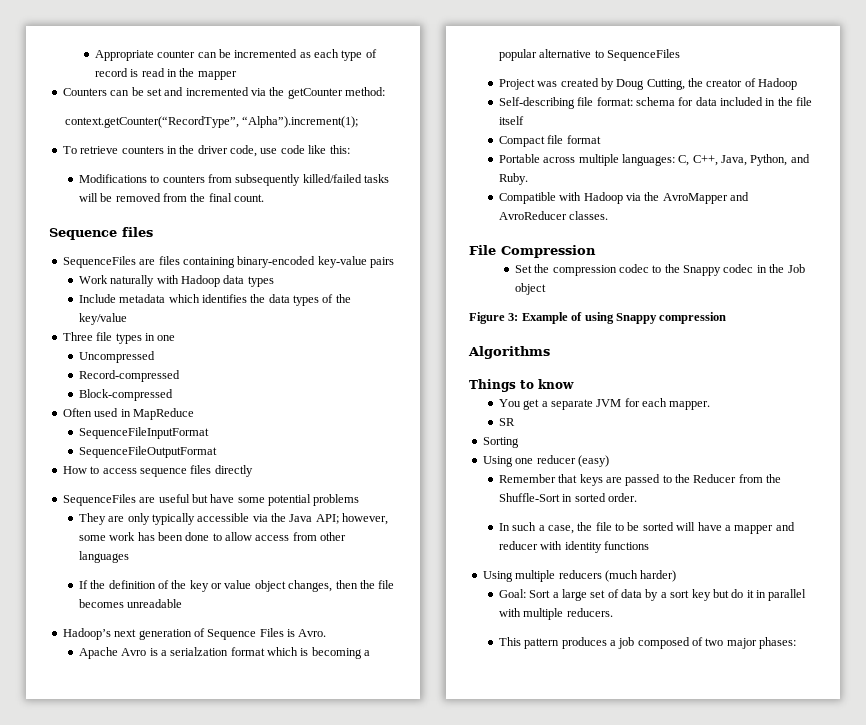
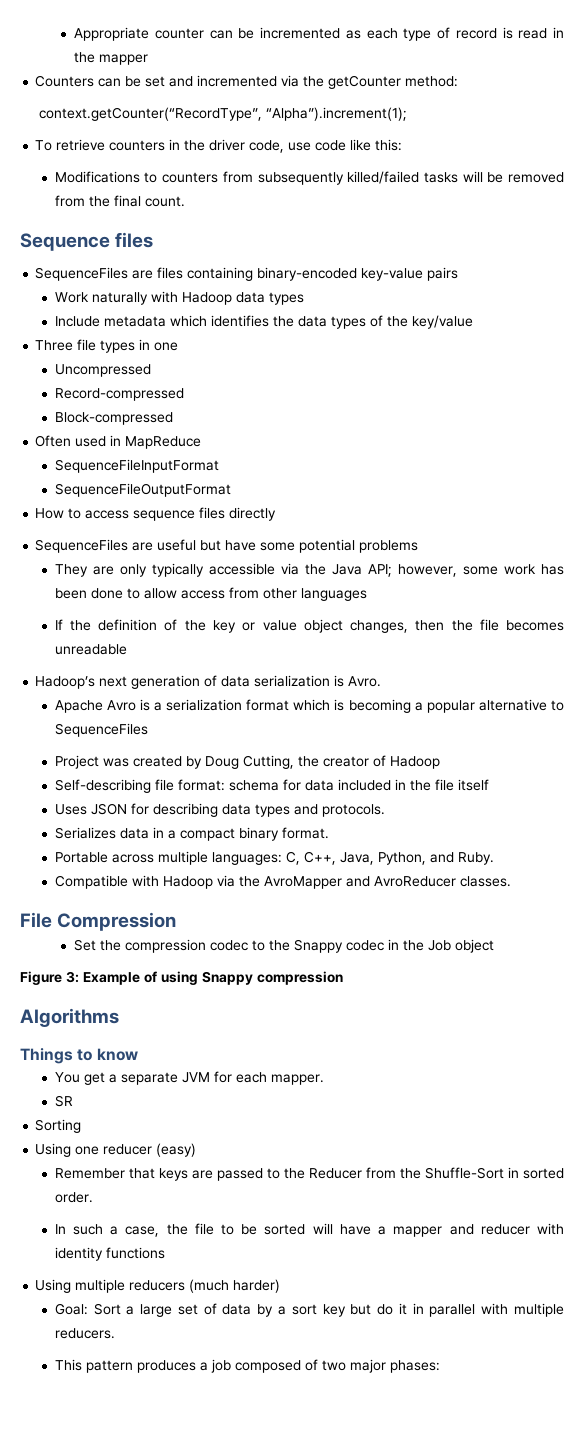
- Hadoop’s next generation of Sequence Files is Avro.
+ Hadoop’s next generation of data serialization is Avro.
- Apache Avro is a serialzation format which is becoming a popular alternative to SequenceFiles
+ Apache Avro is a serialization format which is becoming a popular alternative to SequenceFiles
- Compact file format
+ Uses JSON for describing data types and protocols.
+ Serializes data in a compact binary format.

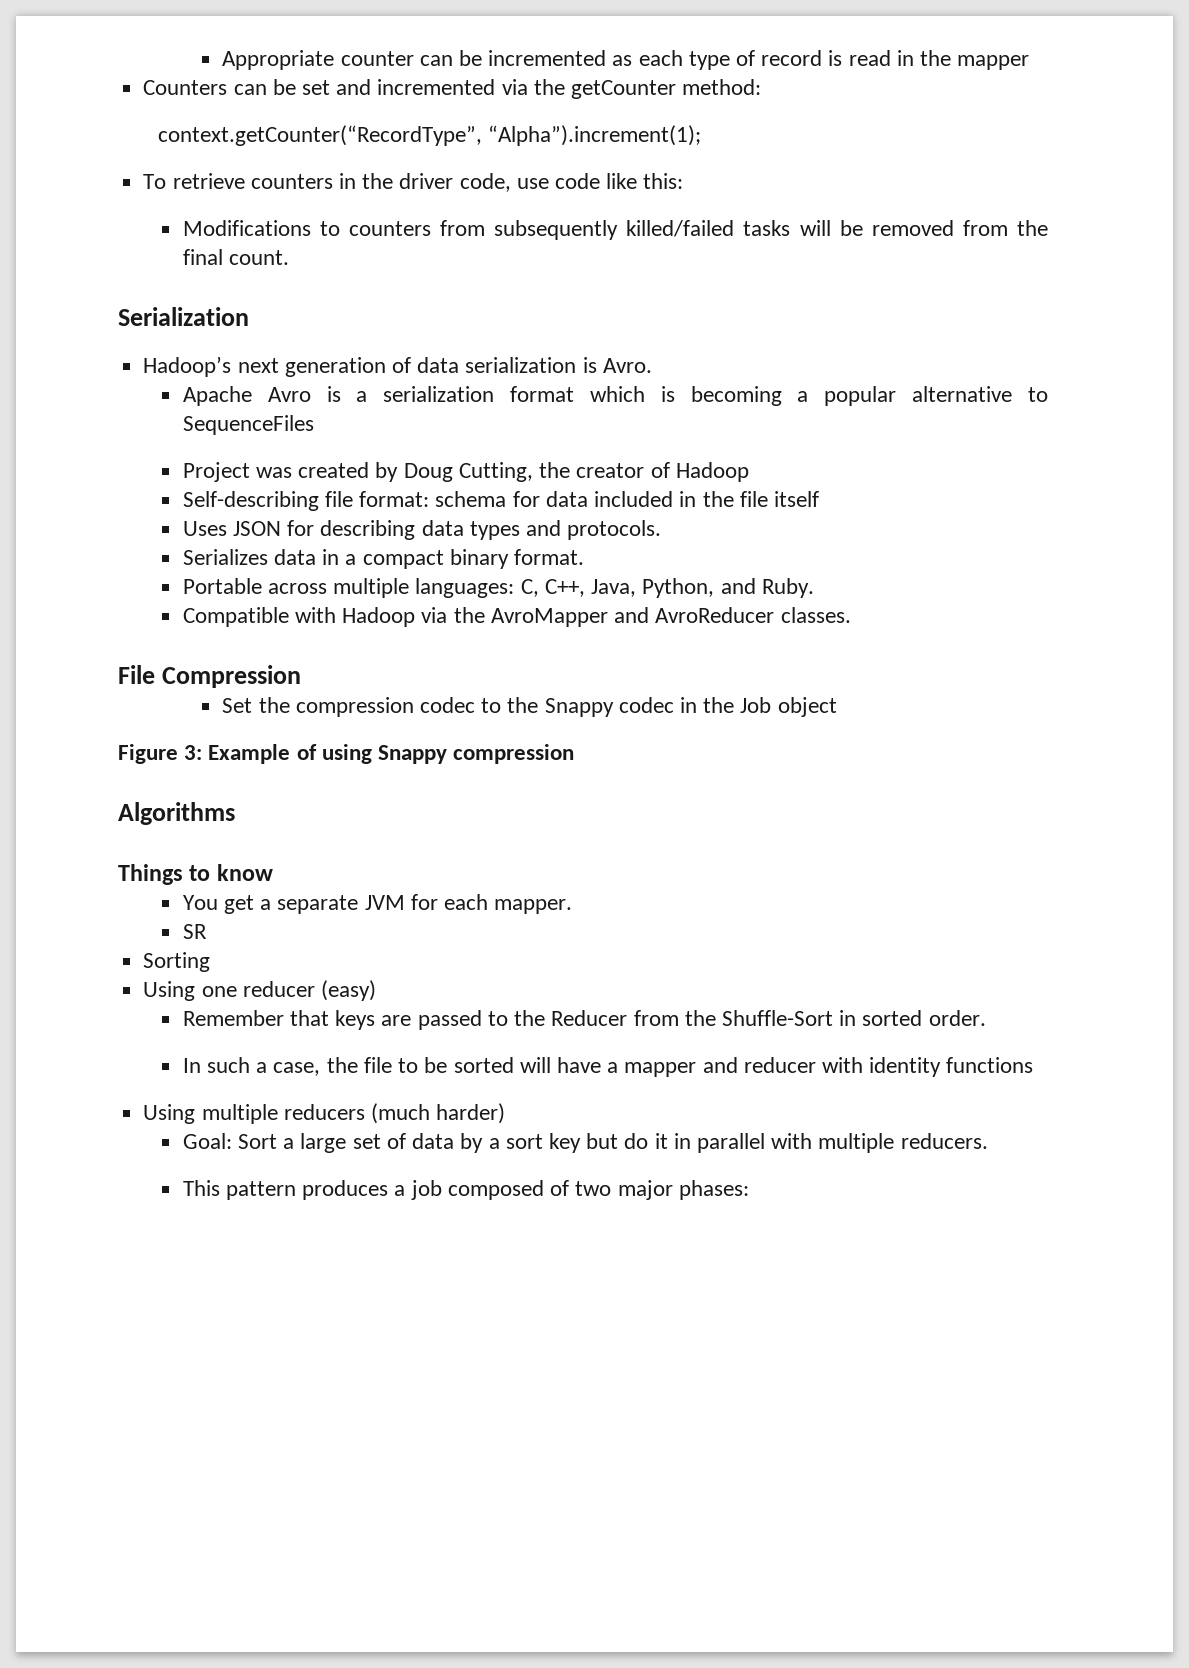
- Sequence files
- SequenceFiles are files containing binary-encoded key-value pairs
- Work naturally with Hadoop data types
- Include metadata which identifies the data types of the key/value
- Three file types in one
- Uncompressed
- Record-compressed
- Block-compressed
- Often used in MapReduce
- SequenceFileInputFormat
- SequenceFileOutputFormat
- How to access sequence files directly
- SequenceFiles are useful but have some potential problems
- They are only typically accessible via the Java API; however, some work has been done to allow access from other languages
- If the definition of the key or value object changes, then the file becomes unreadable
+ Serialization

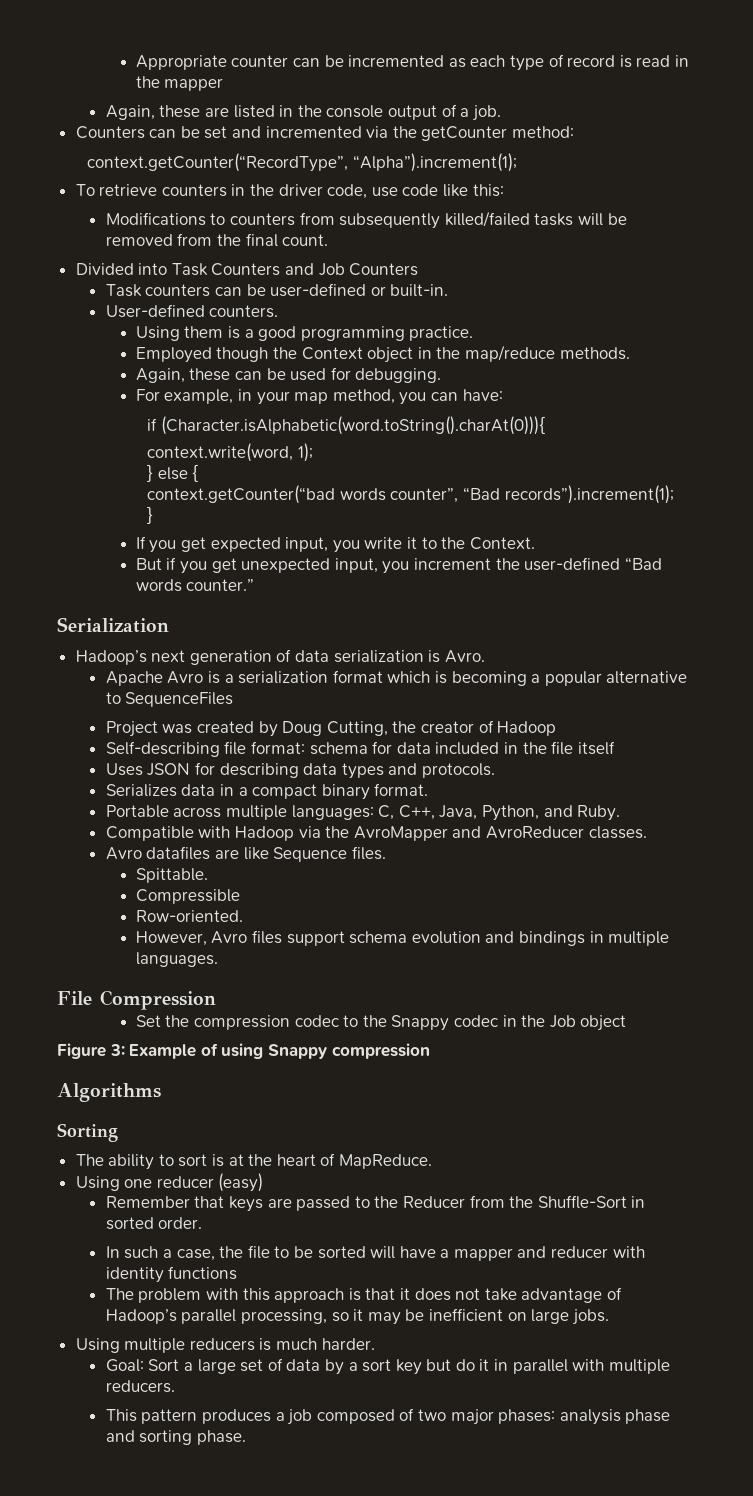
+ Again, these are listed in the console output of a job.
+ Divided into Task Counters and Job Counters
+ Task counters can be user-defined or built-in.
+ User-defined counters.
+ Using them is a good programming practice.
+ Employed though the Context object in the map/reduce methods.
+ Again, these can be used for debugging.
+ For example, in your map method, you can have:
+ if (Character.isAlphabetic(word.toString().charAt(0))){
+ context.write(word, 1);
+ } else {
+ context.getCounter(“bad words counter”, “Bad records”).increment(1);
+ }
+ If you get expected input, you write it to the Context.
+ But if you get unexpected input, you increment the user-defined “Bad words counter.”
+ Avro datafiles are like Sequence files.
+ Spittable.
+ Compressible
+ Row-oriented.
+ However, Avro files support schema evolution and bindings in multiple languages.
- Things to know
- You get a separate JVM for each mapper.
- SR
  Sorting
+ The ability to sort is at the heart of MapReduce.
+ The problem with this approach is that it does not take advantage of Hadoop’s parallel processing, so it may be inefficient on large jobs.
- Using multiple reducers (much harder)
+ Using multiple reducers is much harder.
- This pattern produces a job composed of two major phases:
+ This pattern produces a job composed of two major phases: analysis phase and sorting phase.

